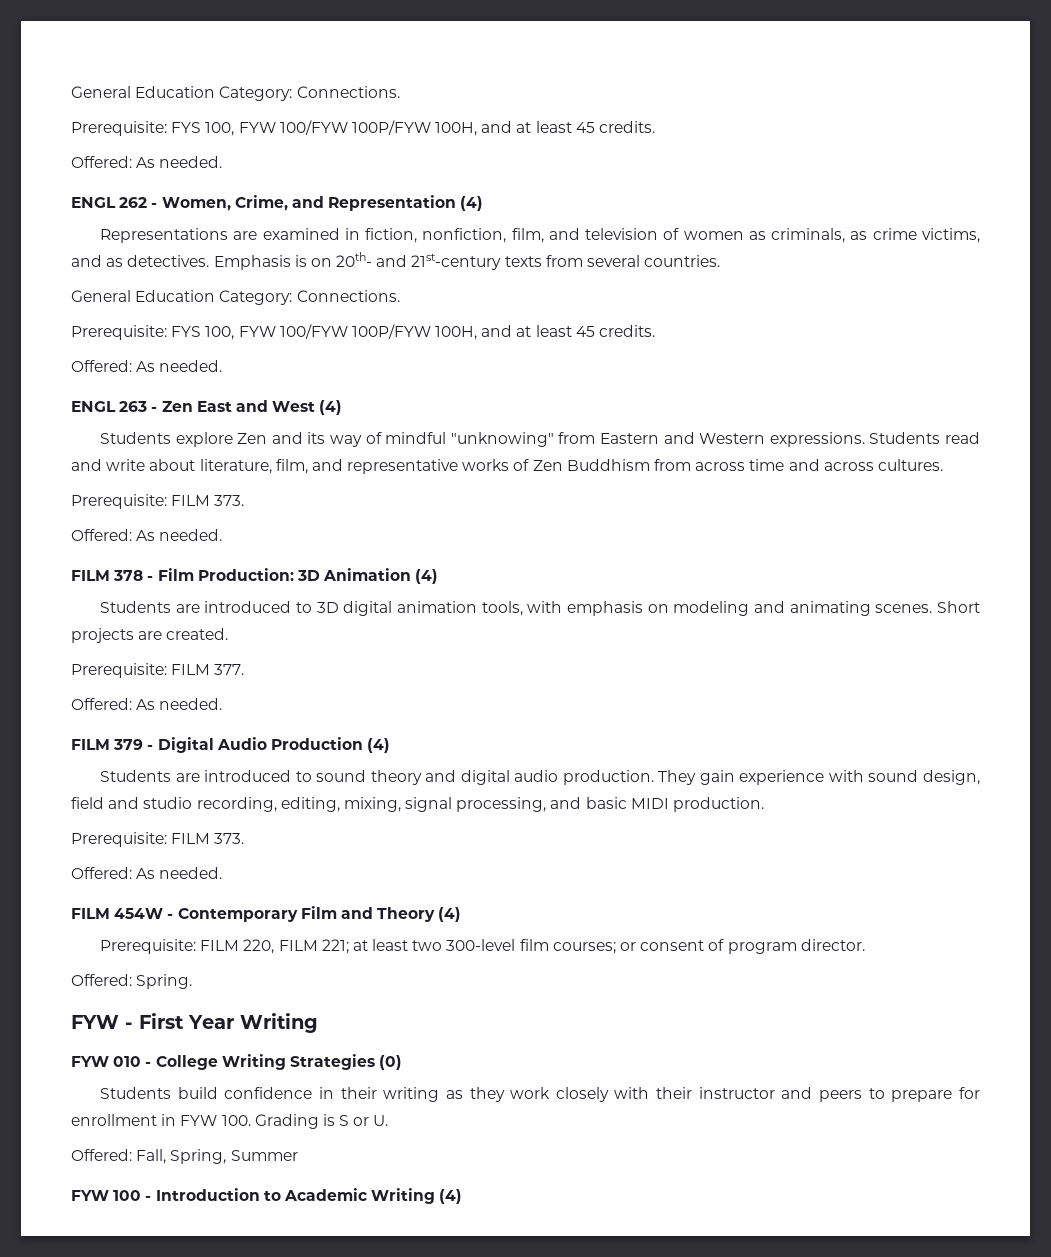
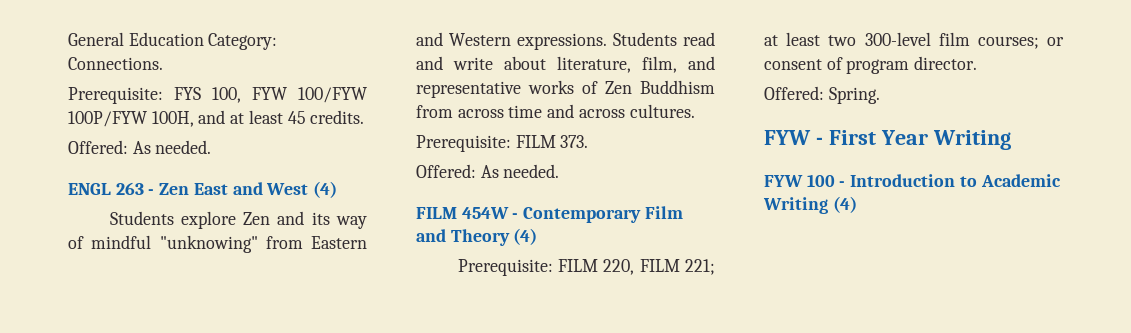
- ENGL 262 - Women, Crime, and Representation (4)
- Representations are examined in fiction, nonfiction, film, and television of women as criminals, as crime victims, and as detectives. Emphasis is on 20th- and 21st-century texts from several countries.
- General Education Category: Connections.
- Prerequisite: FYS 100, FYW 100/FYW 100P/FYW 100H, and at least 45 credits.
- Offered: As needed.
- FILM 378 - Film Production: 3D Animation (4)
- Students are introduced to 3D digital animation tools, with emphasis on modeling and animating scenes. Short projects are created.
- Prerequisite: FILM 377.
- Offered: As needed.
- FILM 379 - Digital Audio Production (4)
- Students are introduced to sound theory and digital audio production. They gain experience with sound design, field and studio recording, editing, mixing, signal processing, and basic MIDI production.
- Prerequisite: FILM 373.
- Offered: As needed.
- FYW 010 - College Writing Strategies (0)
- Students build confidence in their writing as they work closely with their instructor and peers to prepare for enrollment in FYW 100. Grading is S or U.
- Offered: Fall, Spring, Summer

